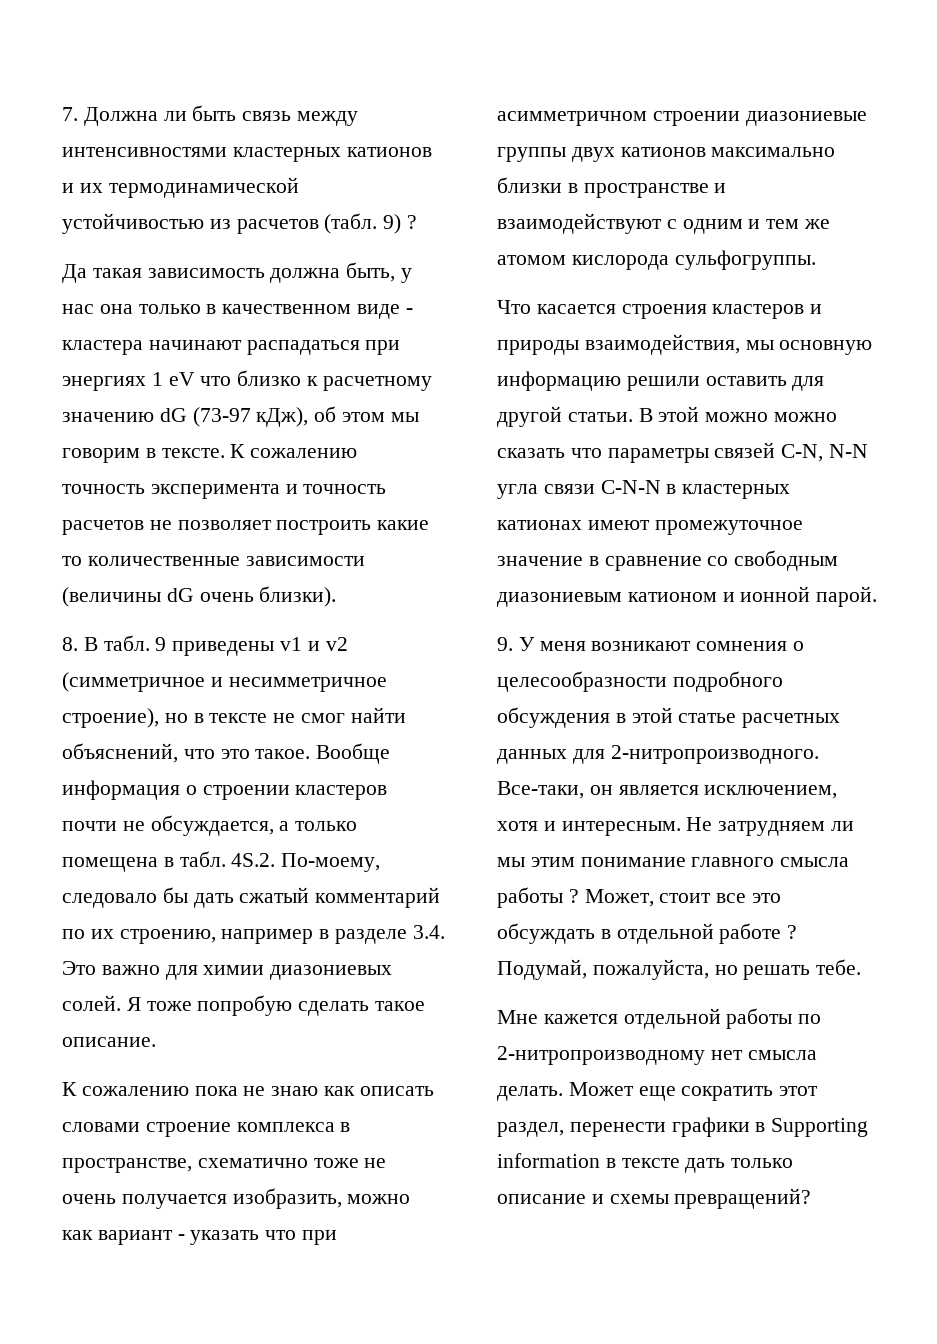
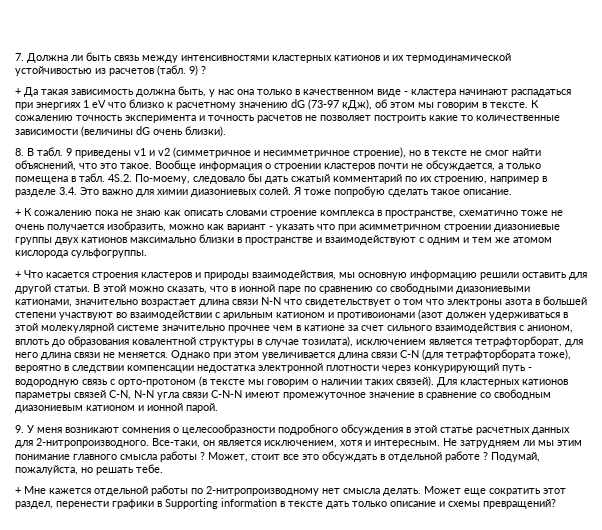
- Да такая зависимость должна быть, у нас она только в качественном виде - кластера начинают распадаться при энергиях 1 eV что близко к расчетному значению dG (73-97 кДж), об этом мы говорим в тексте.
+ + Да такая зависимость должна быть, у нас она только в качественном виде - кластера начинают распадаться при энергиях 1 eV что близко к расчетному значению dG (73-97 кДж), об этом мы говорим в тексте.
- К сожалению пока не знаю как описать словами строение комплекса в пространстве, схематично тоже не очень получается изобразить, можно как вариант - указать что при асимметричном строении диазониевые группы двух катионов максимально близки в пространстве и взаимодействуют с одним и тем же атомом кислорода сульфогруппы.
+ + К сожалению пока не знаю как описать словами строение комплекса в пространстве, схематично тоже не очень получается изобразить, можно как вариант - указать что при асимметричном строении диазониевые группы двух катионов максимально близки в пространстве и взаимодействуют с одним и тем же атомом кислорода сульфогруппы.
- Что касается строения кластеров и природы взаимодействия, мы основную информацию решили оставить для другой статьи.
+ + Что касается строения кластеров и природы взаимодействия, мы основную информацию решили оставить для другой статьи.
- В этой можно можно сказать что параметры связей C-N, N-N угла связи C-N-N в кластерных катионах имеют промежуточное значение в сравнение со свободным диазониевым катионом и ионной парой.
+ В этой можно сказать, что в ионной паре по сравнению со свободными диазониевыми катионами, значительно возрастает длина связи N-N что свидетельствует о том что электроны азота в большей степени участвуют во взаимодействии с арильным катионом и противоионами (азот должен удерживаться в этой молекулярной системе значительно прочнее чем в катионе за счет сильного взаимодействия с анионом, вплоть до образования ковалентной структуры в случае тозилата), исключением является тетрафторборат, для него длина связи не меняется. Однако при этом увеличивается длина связи C-N (для тетрафторбората тоже), вероятно в следствии компенсации недостатка электронной плотности через конкурирующий путь - водородную связь с орто-протоном (в тексте мы говорим о наличии таких связей). Для кластерных катионов параметры связей C-N, N-N угла связи C-N-N имеют промежуточное значение в сравнение со свободным диазониевым катионом и ионной парой.
- Мне кажется отдельной работы по 2-нитропроизводному нет смысла делать.
+ + Мне кажется отдельной работы по 2-нитропроизводному нет смысла делать.

